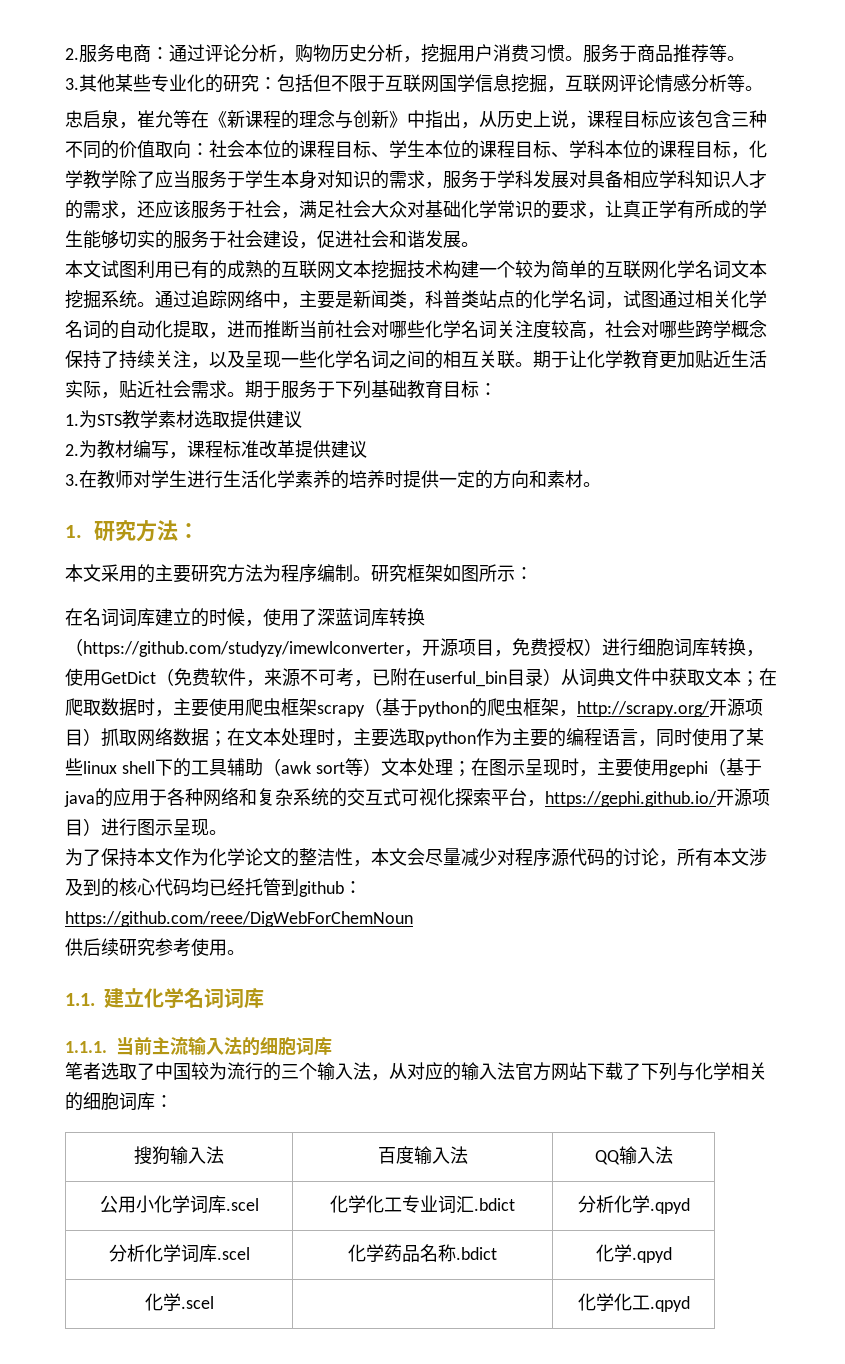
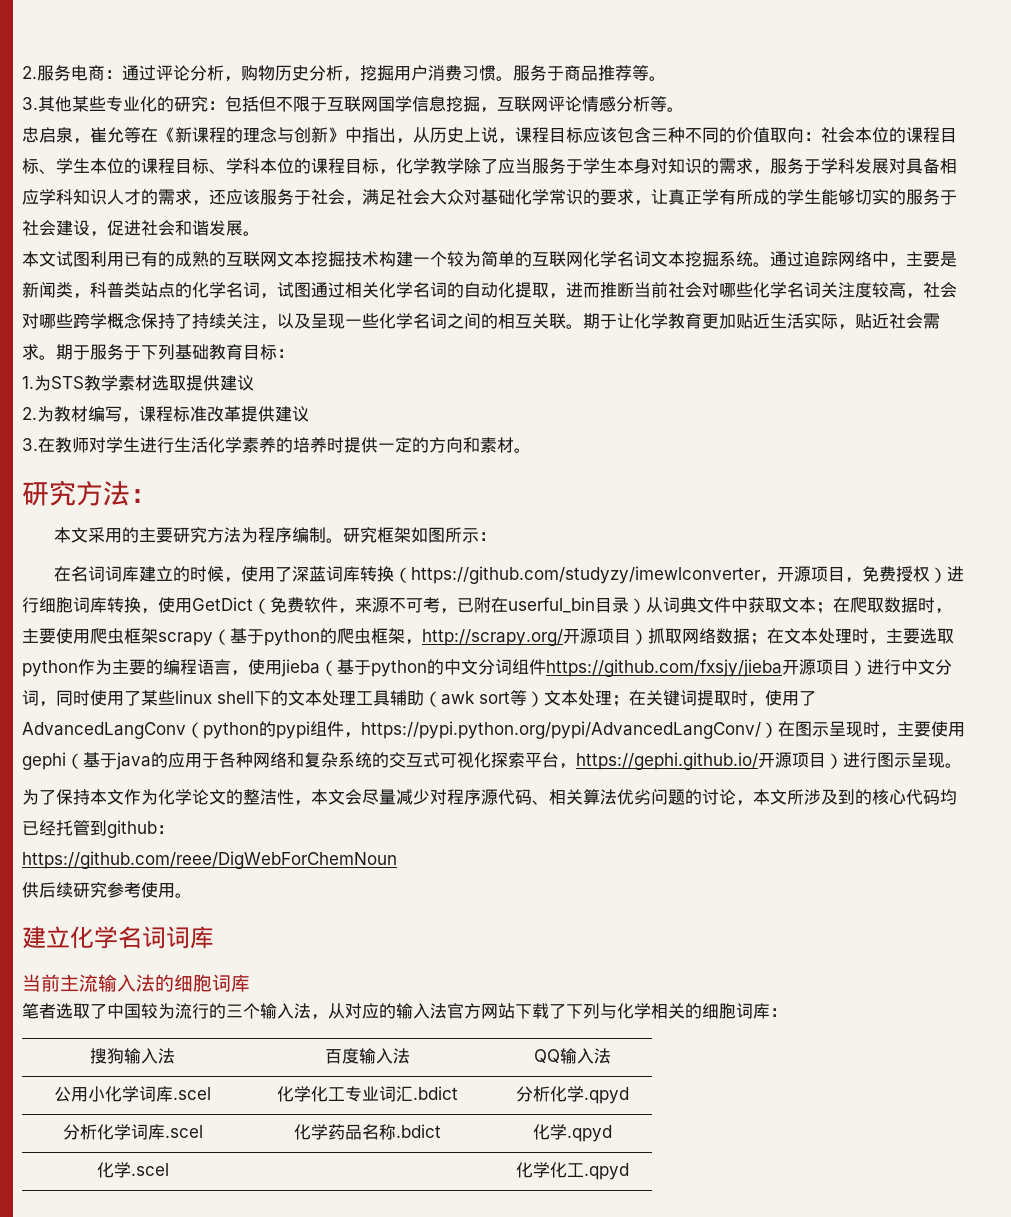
- 1.研究方法：
+ 研究方法：
- 在文本处理时，主要选取python作为主要的编程语言，同时使用了某些linux shell下的工具辅助（awk sort等）文本处理；
+ 在文本处理时，主要选取python作为主要的编程语言，使用jieba（基于python的中文分词组件https://github.com/fxsjy/jieba开源项目）进行中文分词，同时使用了某些linux shell下的文本处理工具辅助（awk sort等）文本处理；
- 在图示呈现时，主要使用gephi（基于java的应用于各种网络和复杂系统的交互式可视化探索平台，https://gephi.github.io/开源项目）进行图示呈现。
+ 在关键词提取时，使用了AdvancedLangConv（python的pypi组件，https://pypi.python.org/pypi/AdvancedLangConv/）在图示呈现时，主要使用gephi（基于java的应用于各种网络和复杂系统的交互式可视化探索平台，https://gephi.github.io/开源项目）进行图示呈现。
- 为了保持本文作为化学论文的整洁性，本文会尽量减少对程序源代码的讨论，所有本文涉及到的核心代码均已经托管到github：
+ 为了保持本文作为化学论文的整洁性，本文会尽量减少对程序源代码、相关算法优劣问题的讨论，本文所涉及到的核心代码均已经托管到github：
- 1.1.建立化学名词词库
+ 建立化学名词词库
- 1.1.1.当前主流输入法的细胞词库
+ 当前主流输入法的细胞词库

